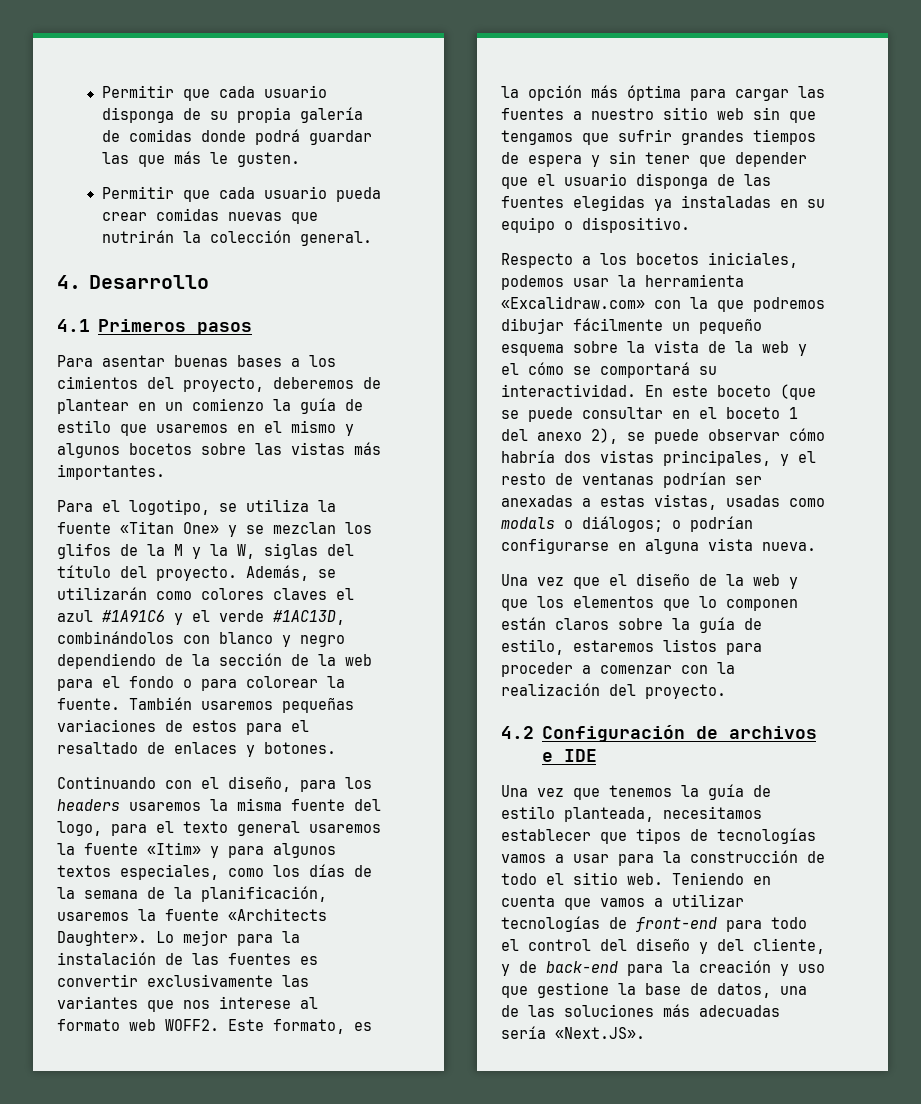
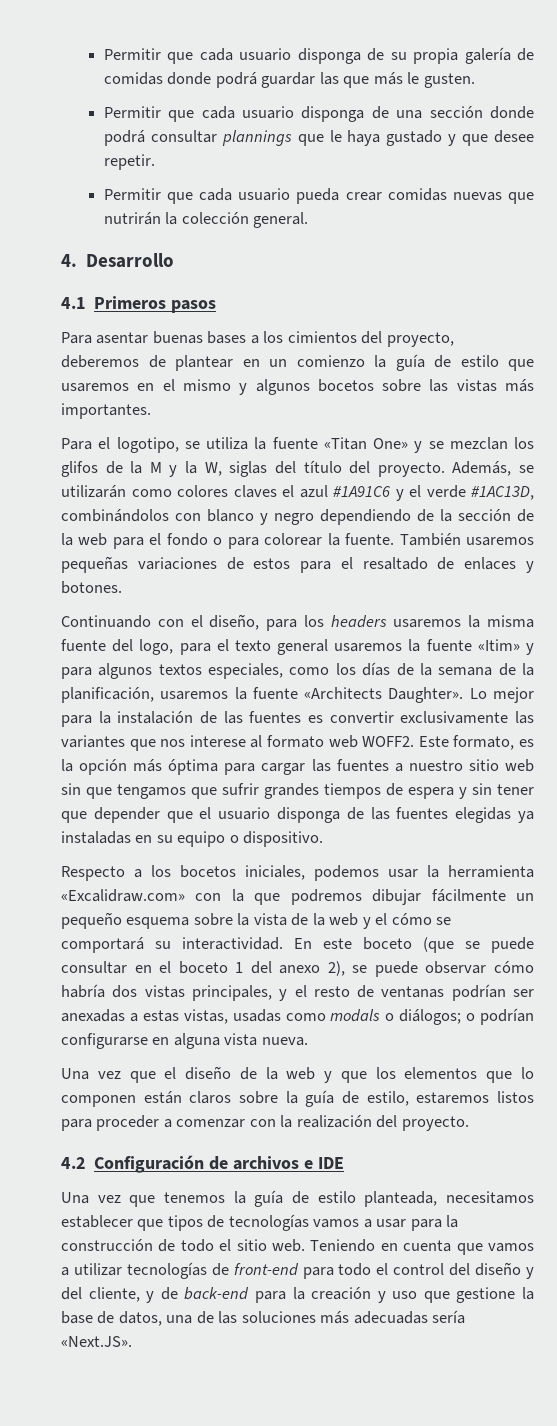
+ Permitir que cada usuario disponga de una sección donde podrá consultar plannings que le haya gustado y que desee repetir.

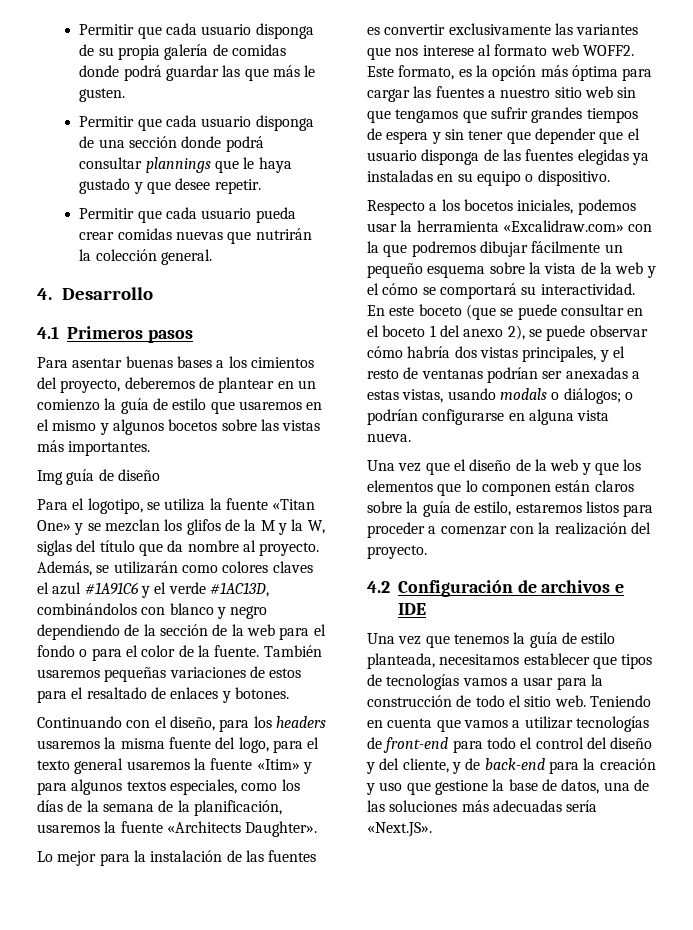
+ Img guía de diseño
- Para el logotipo, se utiliza la fuente «Titan One» y se mezclan los glifos de la M y la W, siglas del título del proyecto.
+ Para el logotipo, se utiliza la fuente «Titan One» y se mezclan los glifos de la M y la W, siglas del título que da nombre al proyecto.
- Además, se utilizarán como colores claves el azul #1A91C6 y el verde #1AC13D, combinándolos con blanco y negro dependiendo de la sección de la web para el fondo o para colorear la fuente.
+ Además, se utilizarán como colores claves el azul #1A91C6 y el verde #1AC13D, combinándolos con blanco y negro dependiendo de la sección de la web para el fondo o para el color de la fuente.
- Continuando con el diseño, para los headers usaremos la misma fuente del logo, para el texto general usaremos la fuente «Itim» y para algunos textos especiales, como los días de la semana de la planificación, usaremos la fuente «Architects Daughter». Lo mejor para la instalación de las fuentes es convertir exclusivamente las variantes que nos interese al formato web WOFF2.
+ Continuando con el diseño, para los headers usaremos la misma fuente del logo, para el texto general usaremos la fuente «Itim» y para algunos textos especiales, como los días de la semana de la planificación, usaremos la fuente «Architects Daughter».
+ Lo mejor para la instalación de las fuentes es convertir exclusivamente las variantes que nos interese al formato web WOFF2.
- En este boceto (que se puede consultar en el boceto 1 del anexo 2), se puede observar cómo habría dos vistas principales, y el resto de ventanas podrían ser anexadas a estas vistas, usadas como modals o diálogos; o podrían configurarse en alguna vista nueva.
+ En este boceto (que se puede consultar en el boceto 1 del anexo 2), se puede observar cómo habría dos vistas principales, y el resto de ventanas podrían ser anexadas a estas vistas, usando modals o diálogos; o podrían configurarse en alguna vista nueva.

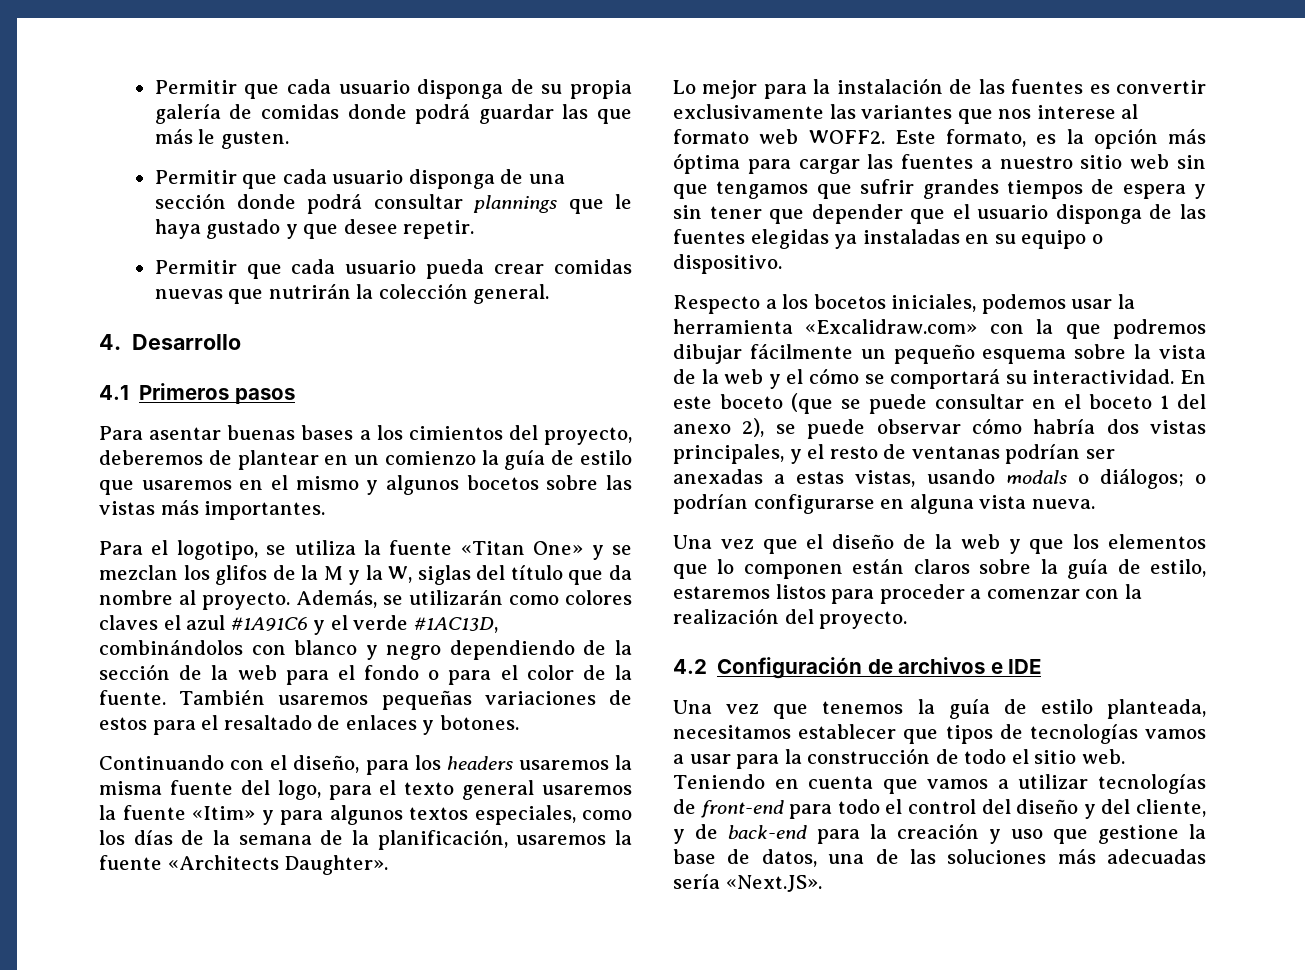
- Img guía de diseño

